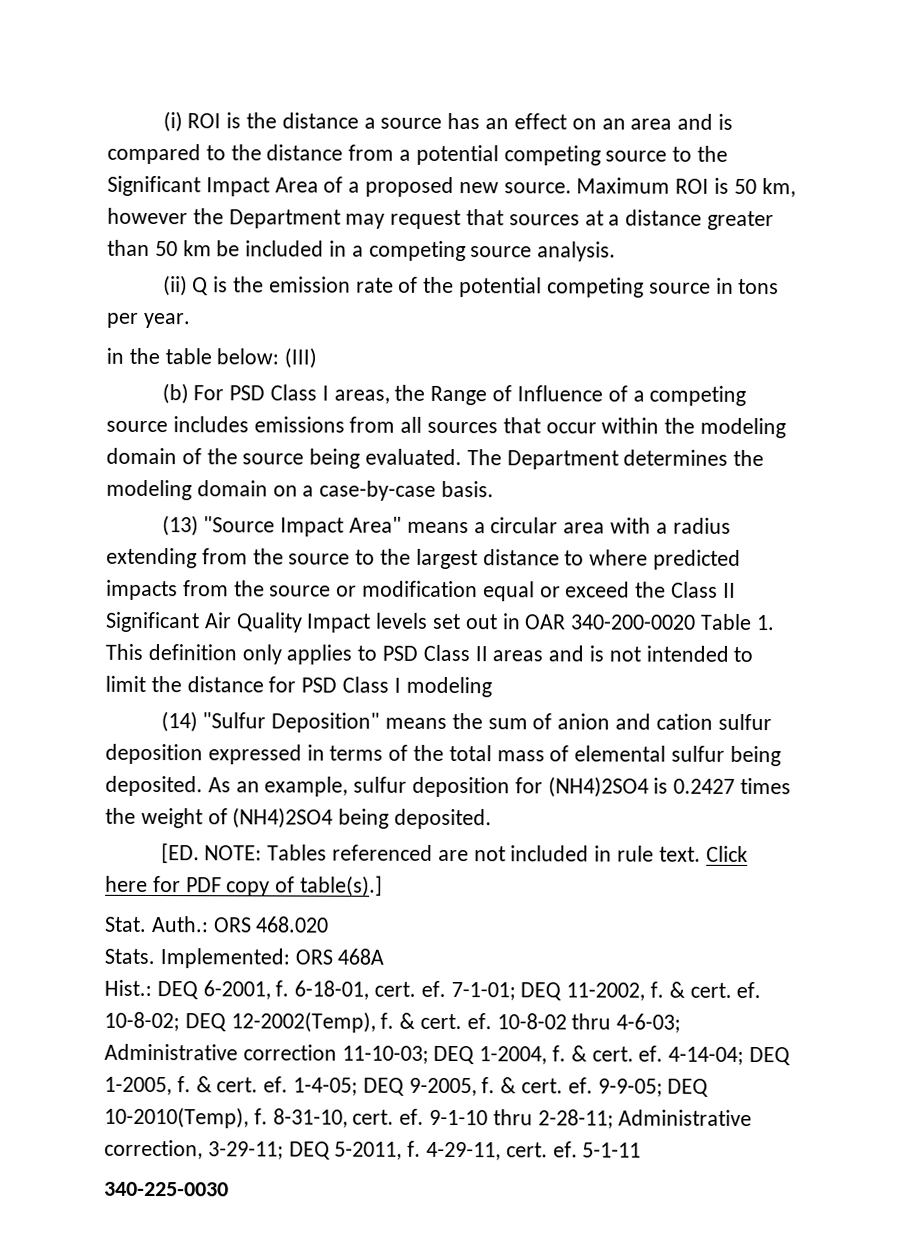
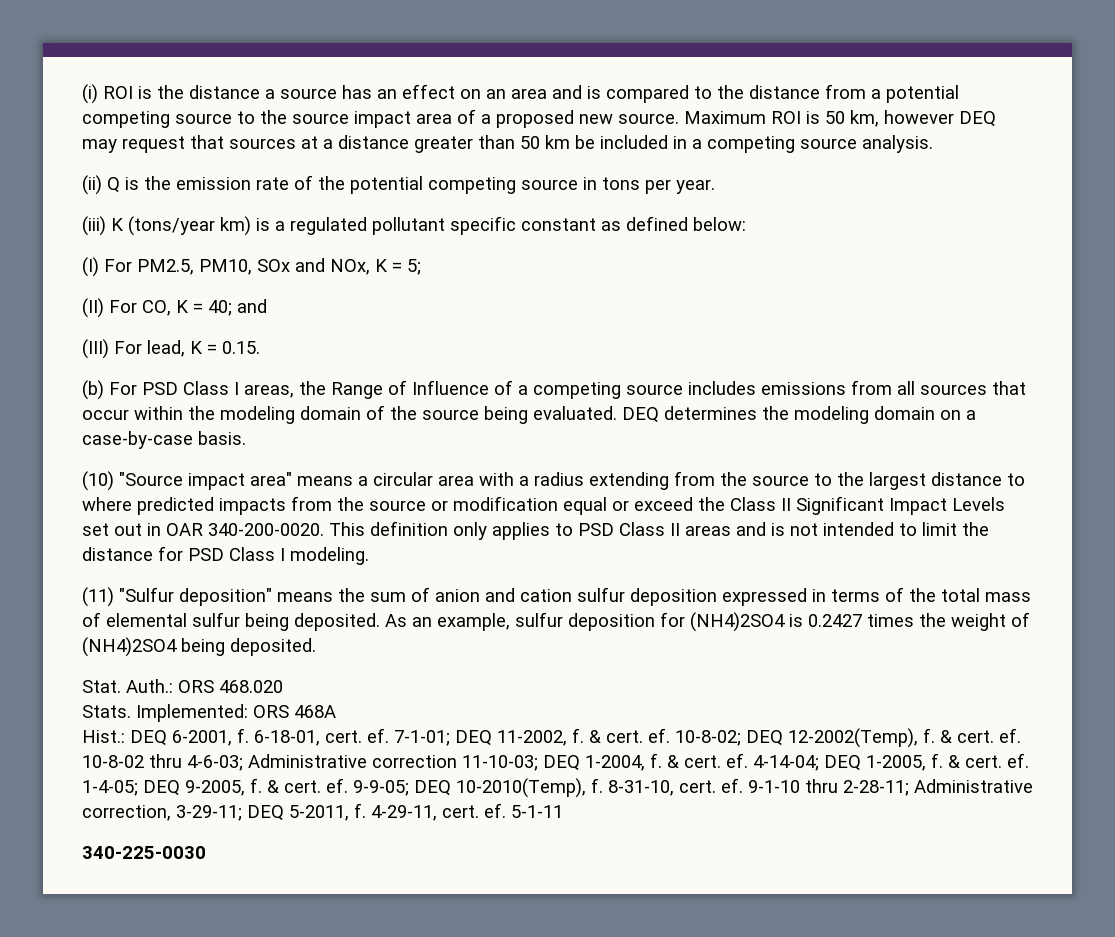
- (i) ROI is the distance a source has an effect on an area and is compared to the distance from a potential competing source to the Significant Impact Area of a proposed new source.
+ (i) ROI is the distance a source has an effect on an area and is compared to the distance from a potential competing source to the source impact area of a proposed new source.
- Maximum ROI is 50 km, however the Department may request that sources at a distance greater than 50 km be included in a competing source analysis.
+ Maximum ROI is 50 km, however DEQ may request that sources at a distance greater than 50 km be included in a competing source analysis.
- in the table below: (III)
+ (iii) K (tons/year km) is a regulated pollutant specific constant as defined below:
+ (I) For PM2.5, PM10, SOx and NOx, K = 5;
+ (II) For CO, K = 40; and
+ (III) For lead, K = 0.15.
- The Department determines the modeling domain on a case-by-case basis.
+ DEQ determines the modeling domain on a case-by-case basis.
- (13) "Source Impact Area" means a circular area with a radius extending from the source to the largest distance to where predicted impacts from the source or modification equal or exceed the Class II Significant Air Quality Impact levels set out in OAR 340-200-0020 Table 1. This definition only applies to PSD Class II areas and is not intended to limit the distance for PSD Class I modeling
- (14) "Sulfur Deposition" means the sum of anion and cation sulfur deposition expressed in terms of the total mass of elemental sulfur being deposited.
+ (10) "Source impact area" means a circular area with a radius extending from the source to the largest distance to where predicted impacts from the source or modification equal or exceed the Class II Significant Impact Levels set out in OAR 340-200-0020. This definition only applies to PSD Class II areas and is not intended to limit the distance for PSD Class I modeling.
+ (11) "Sulfur deposition" means the sum of anion and cation sulfur deposition expressed in terms of the total mass of elemental sulfur being deposited.
- [ED. NOTE: Tables referenced are not included in rule text. Click here for PDF copy of table(s).]

